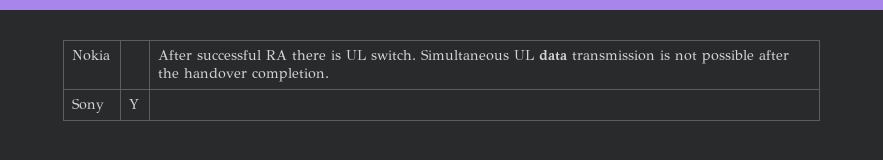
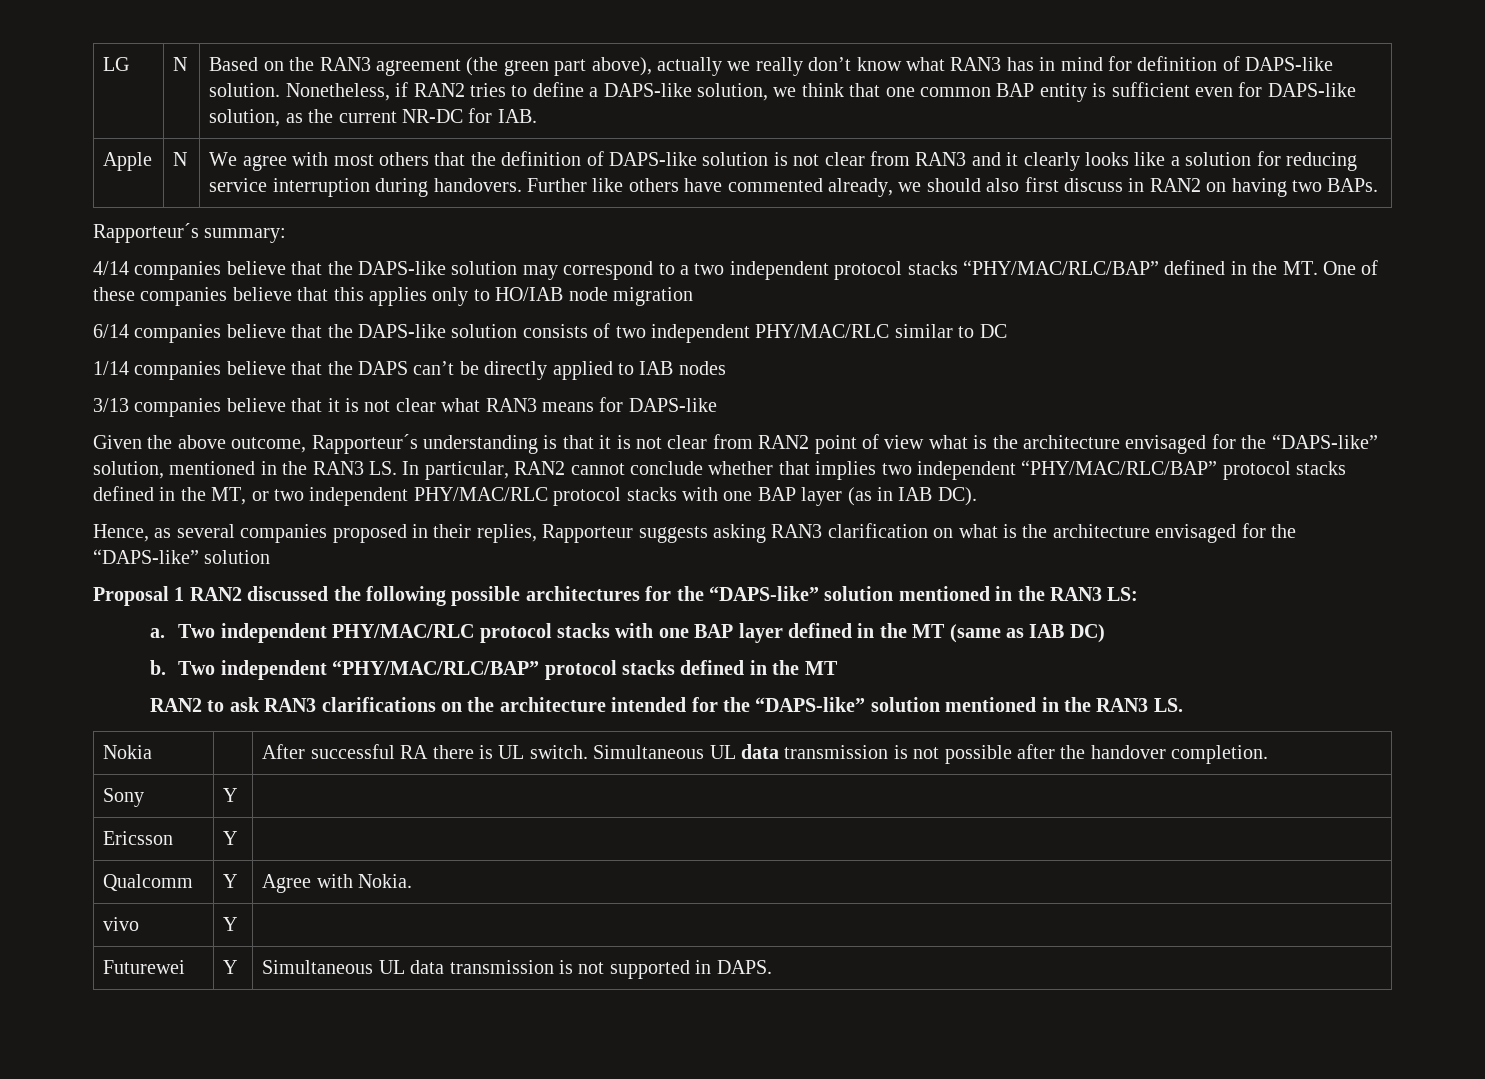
+ LG | N | Based on the RAN3 agreement (the green part above), actually we really don’t know what RAN3 has in mind for definition of DAPS-like solution. Nonetheless, if RAN2 tries to define a DAPS-like solution, we think that one common BAP entity is sufficient even for DAPS-like solution, as the current NR-DC for IAB.
+ Apple | N | We agree with most others that the definition of DAPS-like solution is not clear from RAN3 and it clearly looks like a solution for reducing service interruption during handovers. Further like others have commented already, we should also first discuss in RAN2 on having two BAPs.
+ Rapporteur´s summary:
+ 4/14 companies believe that the DAPS-like solution may correspond to a two independent protocol stacks “PHY/MAC/RLC/BAP” defined in the MT. One of these companies believe that this applies only to HO/IAB node migration
+ 6/14 companies believe that the DAPS-like solution consists of two independent PHY/MAC/RLC similar to DC
+ 1/14 companies believe that the DAPS can’t be directly applied to IAB nodes
+ 3/13 companies believe that it is not clear what RAN3 means for DAPS-like
+ Given the above outcome, Rapporteur´s understanding is that it is not clear from RAN2 point of view what is the architecture envisaged for the “DAPS-like” solution, mentioned in the RAN3 LS. In particular, RAN2 cannot conclude whether that implies two independent “PHY/MAC/RLC/BAP” protocol stacks defined in the MT, or two independent PHY/MAC/RLC protocol stacks with one BAP layer (as in IAB DC).
+ Hence, as several companies proposed in their replies, Rapporteur suggests asking RAN3 clarification on what is the architecture envisaged for the “DAPS-like” solution
+ Proposal 1 RAN2 discussed the following possible architectures for the “DAPS-like” solution mentioned in the RAN3 LS:
+ a. Two independent PHY/MAC/RLC protocol stacks with one BAP layer defined in the MT (same as IAB DC)
+ b. Two independent “PHY/MAC/RLC/BAP” protocol stacks defined in the MT
+ RAN2 to ask RAN3 clarifications on the architecture intended for the “DAPS-like” solution mentioned in the RAN3 LS.
+ Ericsson | Y |
+ Qualcomm | Y | Agree with Nokia.
+ vivo | Y |
+ Futurewei | Y | Simultaneous UL data transmission is not supported in DAPS.

